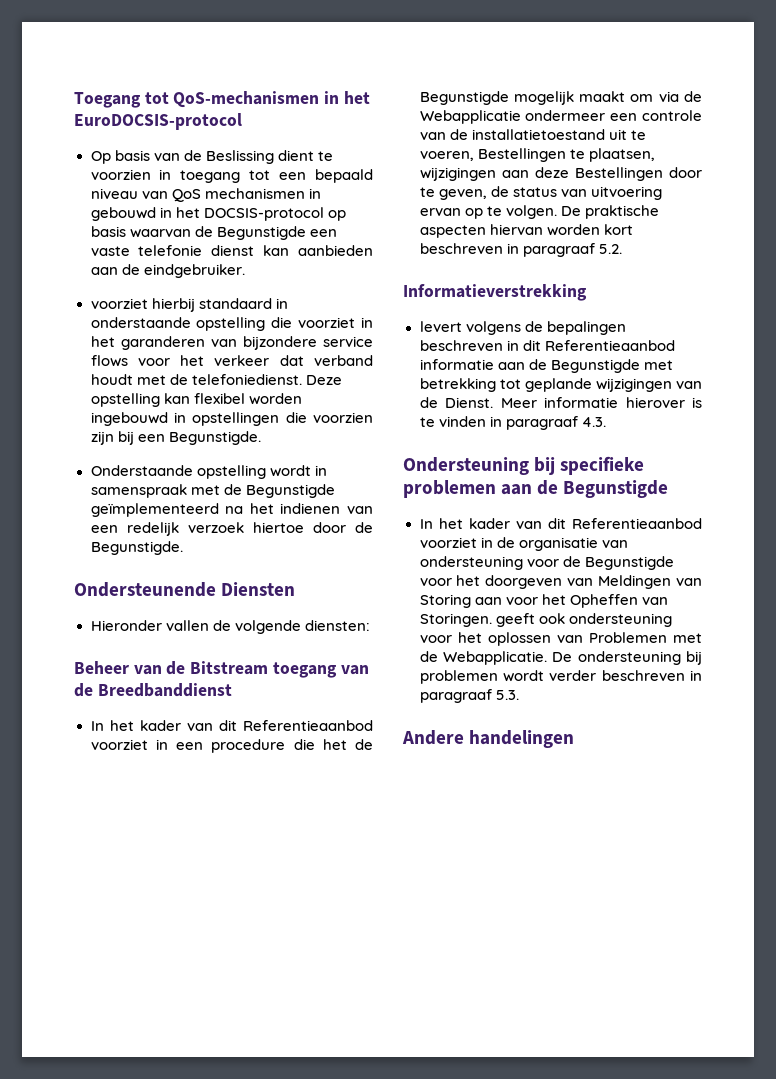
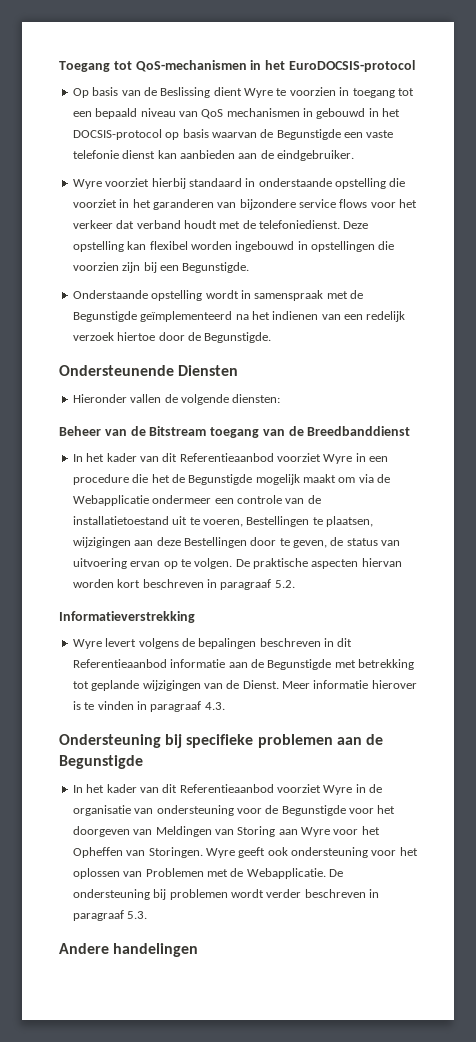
- Op basis van de Beslissing dient te voorzien in toegang tot een bepaald niveau van QoS mechanismen in gebouwd in het DOCSIS-protocol op basis waarvan de Begunstigde een vaste telefonie dienst kan aanbieden aan de eindgebruiker.
+ Op basis van de Beslissing dient Wyre te voorzien in toegang tot een bepaald niveau van QoS mechanismen in gebouwd in het DOCSIS-protocol op basis waarvan de Begunstigde een vaste telefonie dienst kan aanbieden aan de eindgebruiker.
- voorziet hierbij standaard in onderstaande opstelling die voorziet in het garanderen van bijzondere service flows voor het verkeer dat verband houdt met de telefoniedienst.
+ Wyre voorziet hierbij standaard in onderstaande opstelling die voorziet in het garanderen van bijzondere service flows voor het verkeer dat verband houdt met de telefoniedienst.
- In het kader van dit Referentieaanbod voorziet in een procedure die het de Begunstigde mogelijk maakt om via de Webapplicatie ondermeer een controle van de installatietoestand uit te voeren, Bestellingen te plaatsen, wijzigingen aan deze Bestellingen door te geven, de status van uitvoering ervan op te volgen.
+ In het kader van dit Referentieaanbod voorziet Wyre in een procedure die het de Begunstigde mogelijk maakt om via de Webapplicatie ondermeer een controle van de installatietoestand uit te voeren, Bestellingen te plaatsen, wijzigingen aan deze Bestellingen door te geven, de status van uitvoering ervan op te volgen.
- levert volgens de bepalingen beschreven in dit Referentieaanbod informatie aan de Begunstigde met betrekking tot geplande wijzigingen van de Dienst.
+ Wyre levert volgens de bepalingen beschreven in dit Referentieaanbod informatie aan de Begunstigde met betrekking tot geplande wijzigingen van de Dienst.
- In het kader van dit Referentieaanbod voorziet in de organisatie van ondersteuning voor de Begunstigde voor het doorgeven van Meldingen van Storing aan voor het Opheffen van Storingen. geeft ook ondersteuning voor het oplossen van Problemen met de Webapplicatie.
+ In het kader van dit Referentieaanbod voorziet Wyre in de organisatie van ondersteuning voor de Begunstigde voor het doorgeven van Meldingen van Storing aan Wyre voor het Opheffen van Storingen. Wyre geeft ook ondersteuning voor het oplossen van Problemen met de Webapplicatie.

